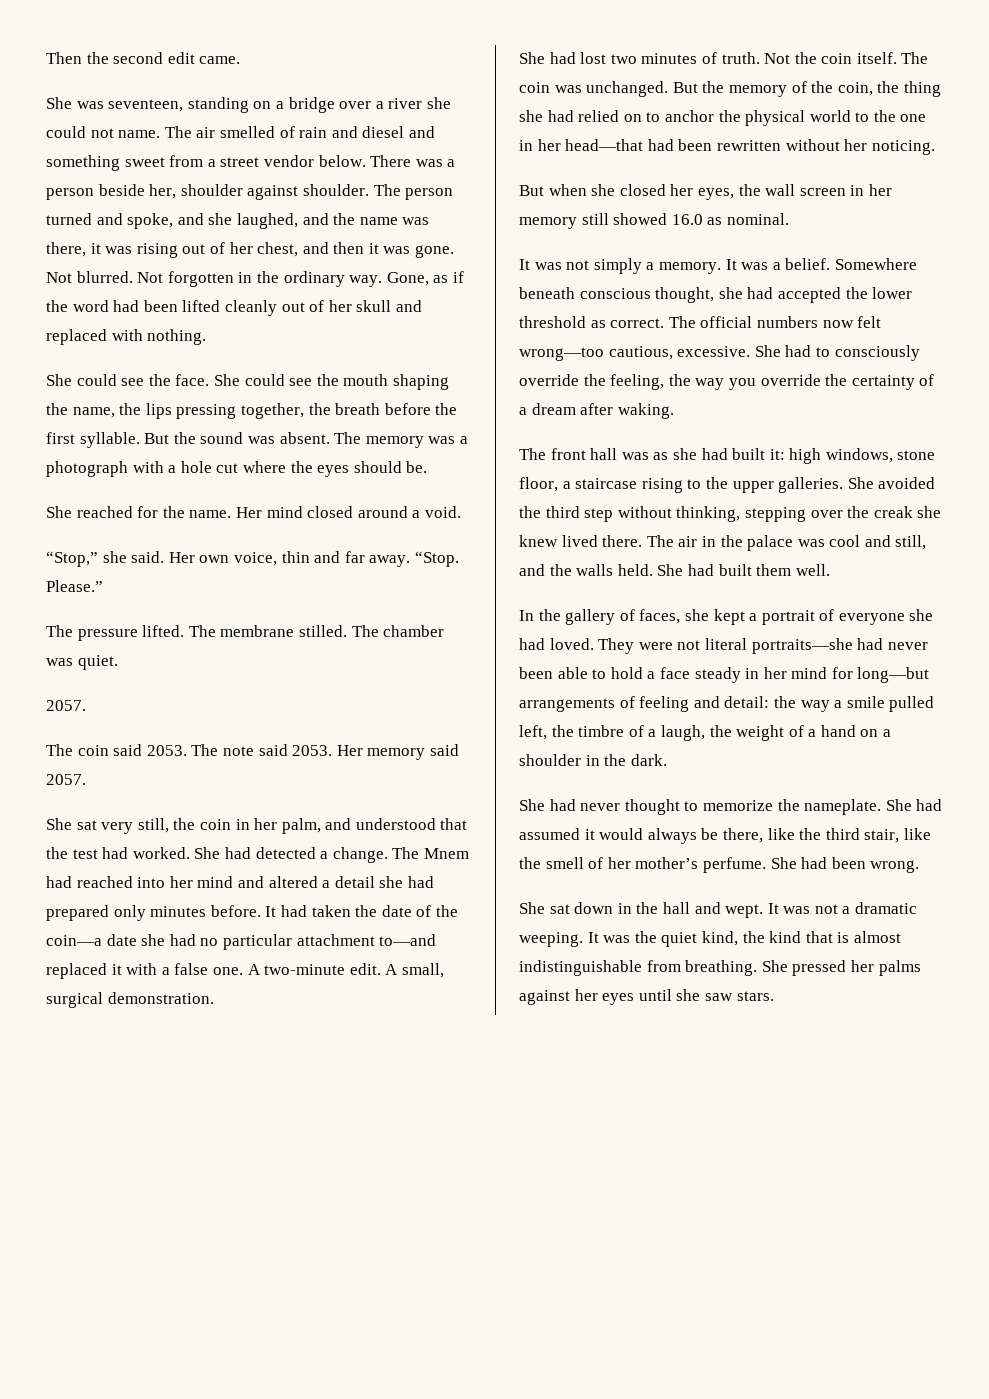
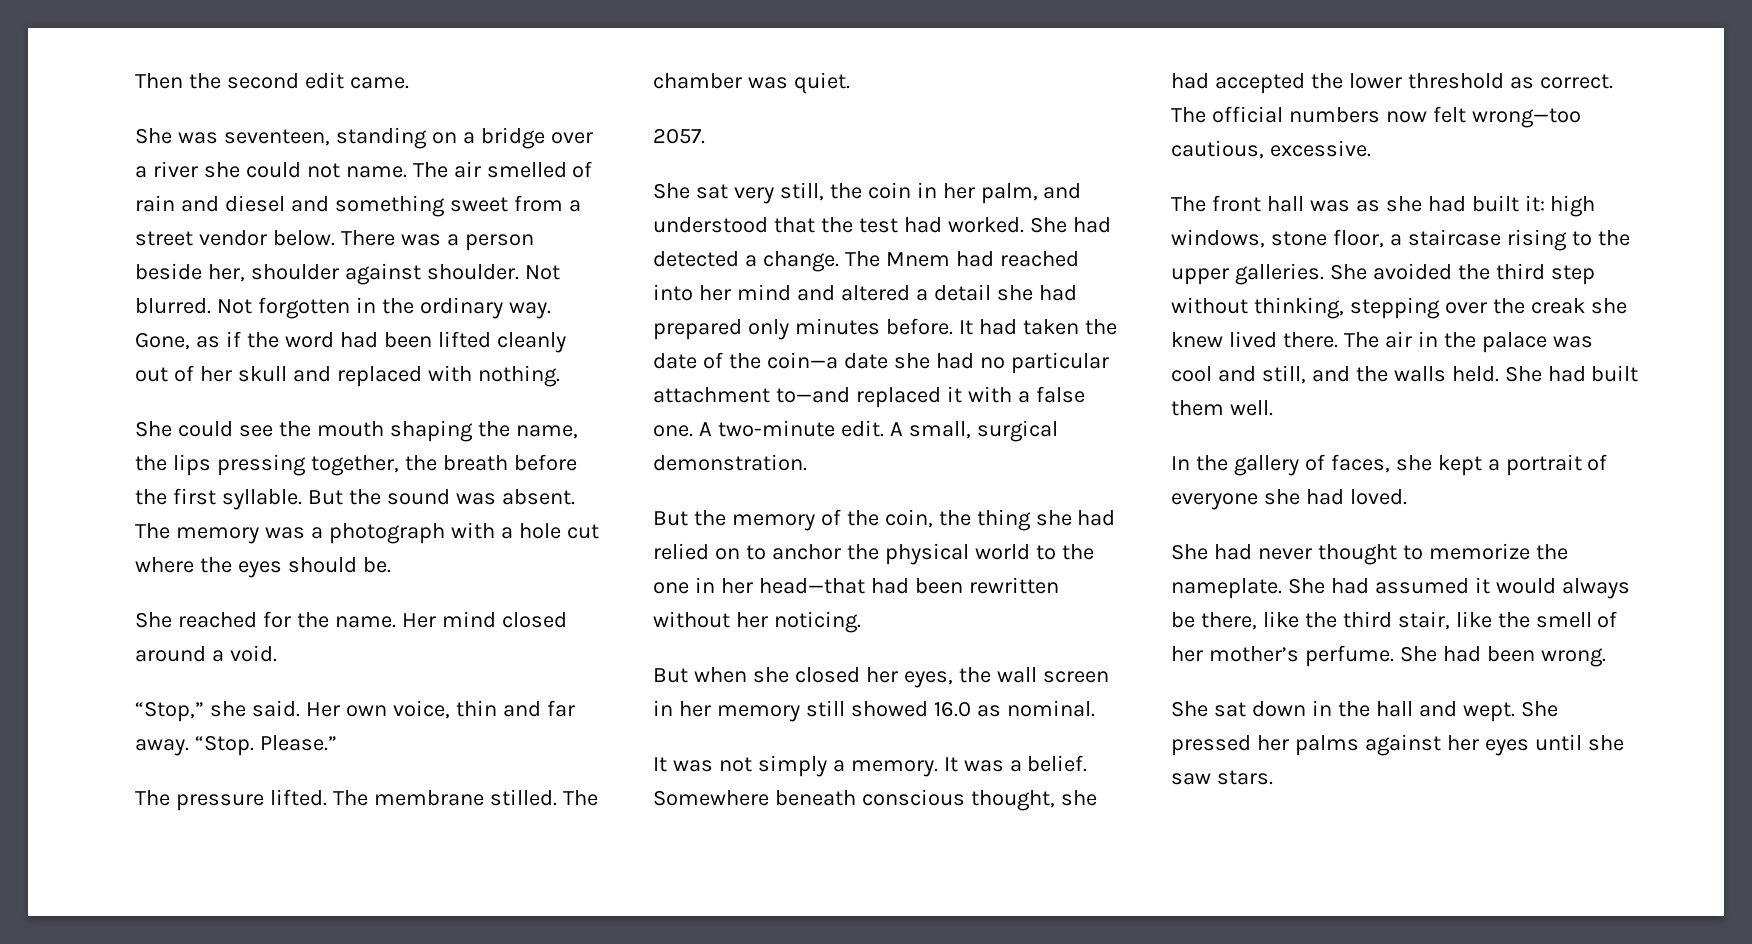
- The person turned and spoke, and she laughed, and the name was there, it was rising out of her chest, and then it was gone.
- She could see the face. She could see the mouth shaping the name, the lips pressing together, the breath before the first syllable.
+ She could see the mouth shaping the name, the lips pressing together, the breath before the first syllable.
- The coin said 2053. The note said 2053. Her memory said 2057.
- She had lost two minutes of truth. Not the coin itself. The coin was unchanged.
- She had to consciously override the feeling, the way you override the certainty of a dream after waking.
- They were not literal portraits—she had never been able to hold a face steady in her mind for long—but arrangements of feeling and detail: the way a smile pulled left, the timbre of a laugh, the weight of a hand on a shoulder in the dark.
- It was not a dramatic weeping. It was the quiet kind, the kind that is almost indistinguishable from breathing.

